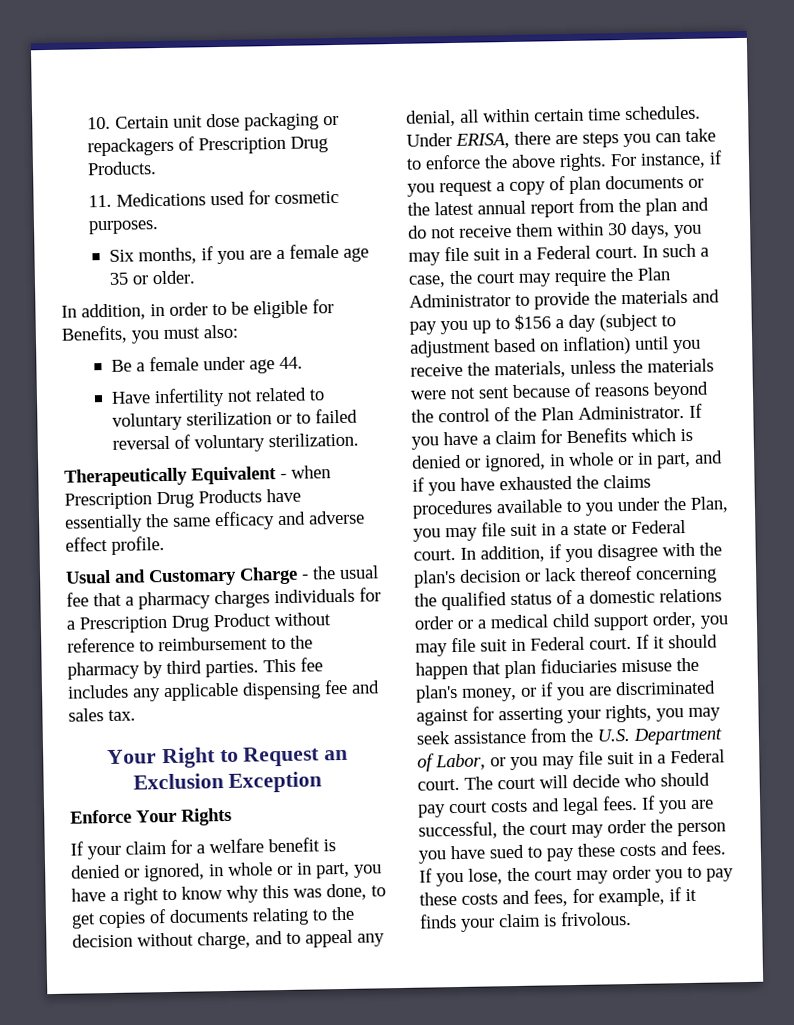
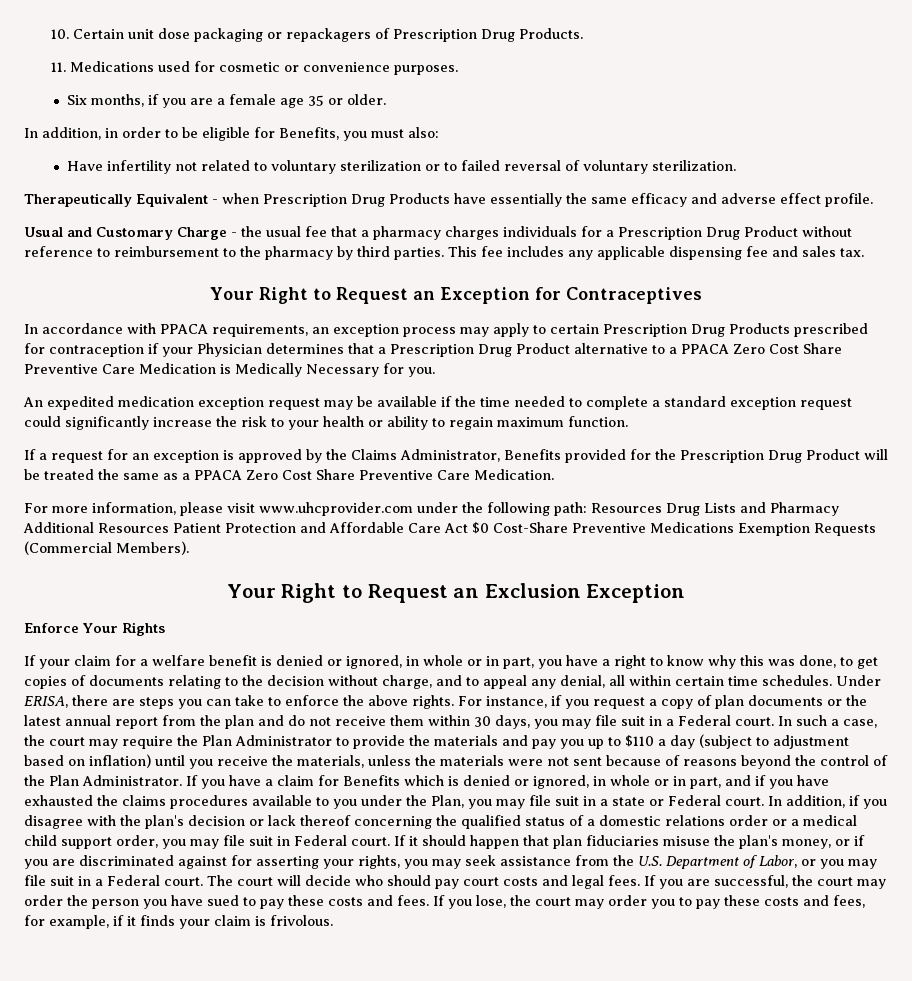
- 11. Medications used for cosmetic purposes.
+ 11. Medications used for cosmetic or convenience purposes.
- Be a female under age 44.
+ Your Right to Request an Exception for Contraceptives
+ In accordance with PPACA requirements, an exception process may apply to certain Prescription Drug Products prescribed for contraception if your Physician determines that a Prescription Drug Product alternative to a PPACA Zero Cost Share Preventive Care Medication is Medically Necessary for you.
+ An expedited medication exception request may be available if the time needed to complete a standard exception request could significantly increase the risk to your health or ability to regain maximum function.
+ If a request for an exception is approved by the Claims Administrator, Benefits provided for the Prescription Drug Product will be treated the same as a PPACA Zero Cost Share Preventive Care Medication.
+ For more information, please visit www.uhcprovider.com under the following path: Resources Drug Lists and Pharmacy Additional Resources Patient Protection and Affordable Care Act $0 Cost-Share Preventive Medications Exemption Requests (Commercial Members).
- In such a case, the court may require the Plan Administrator to provide the materials and pay you up to $156 a day (subject to adjustment based on inflation) until you receive the materials, unless the materials were not sent because of reasons beyond the control of the Plan Administrator.
+ In such a case, the court may require the Plan Administrator to provide the materials and pay you up to $110 a day (subject to adjustment based on inflation) until you receive the materials, unless the materials were not sent because of reasons beyond the control of the Plan Administrator.

